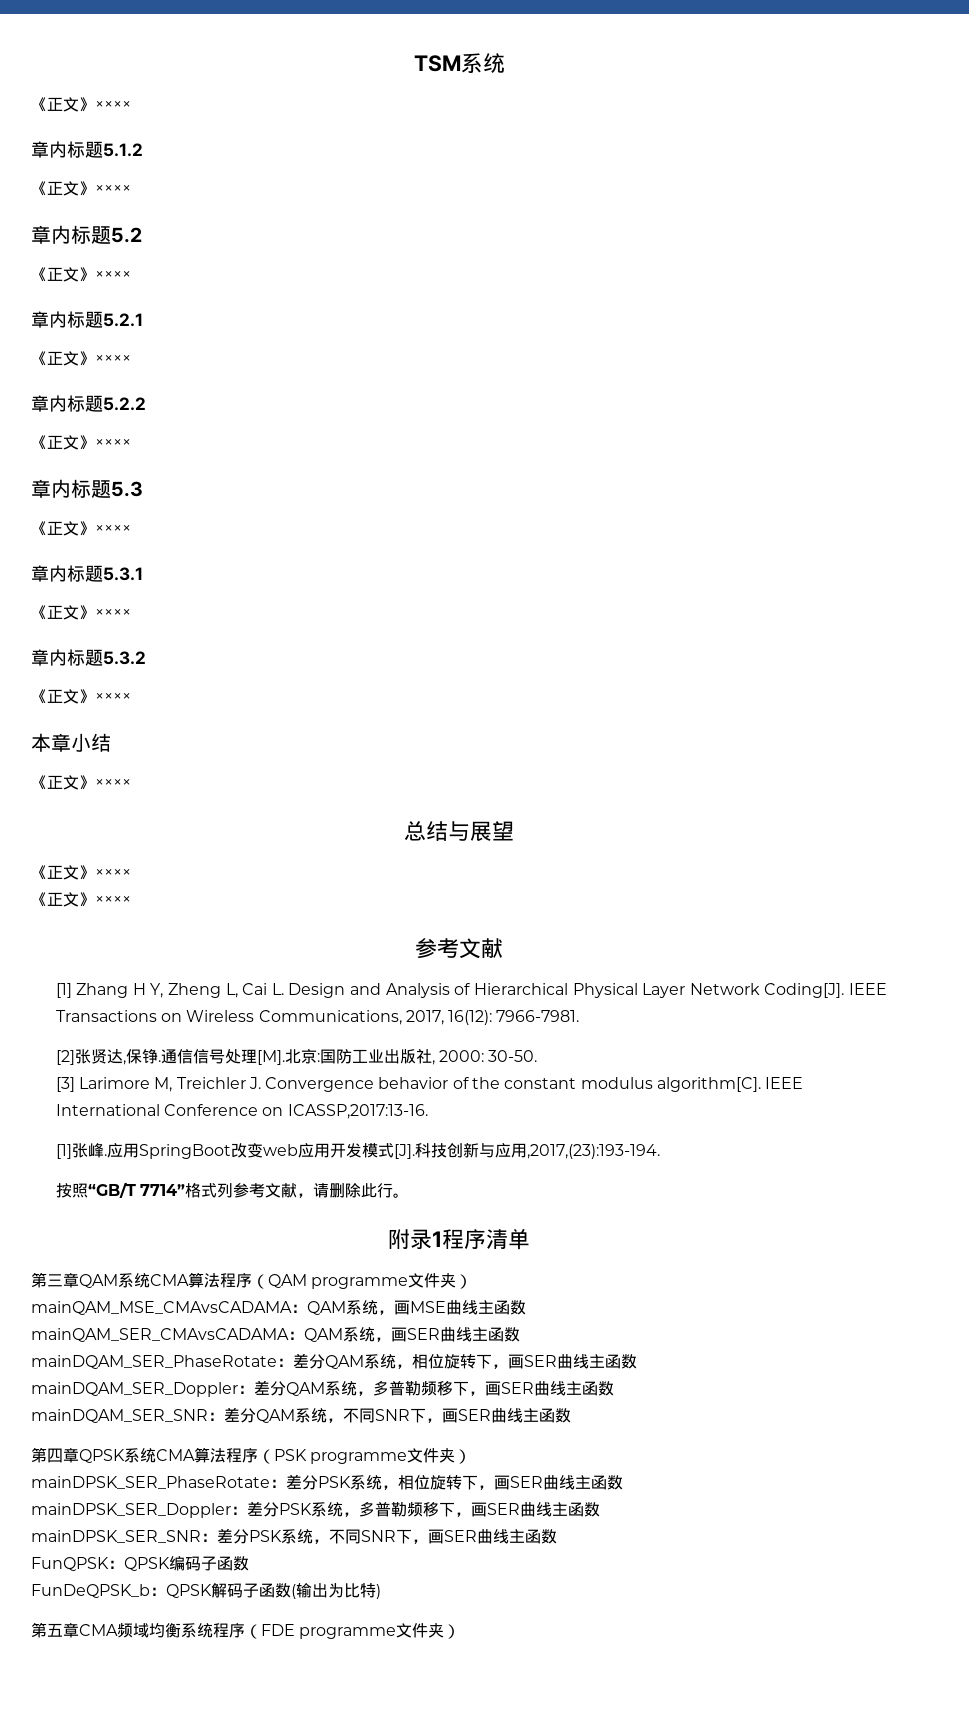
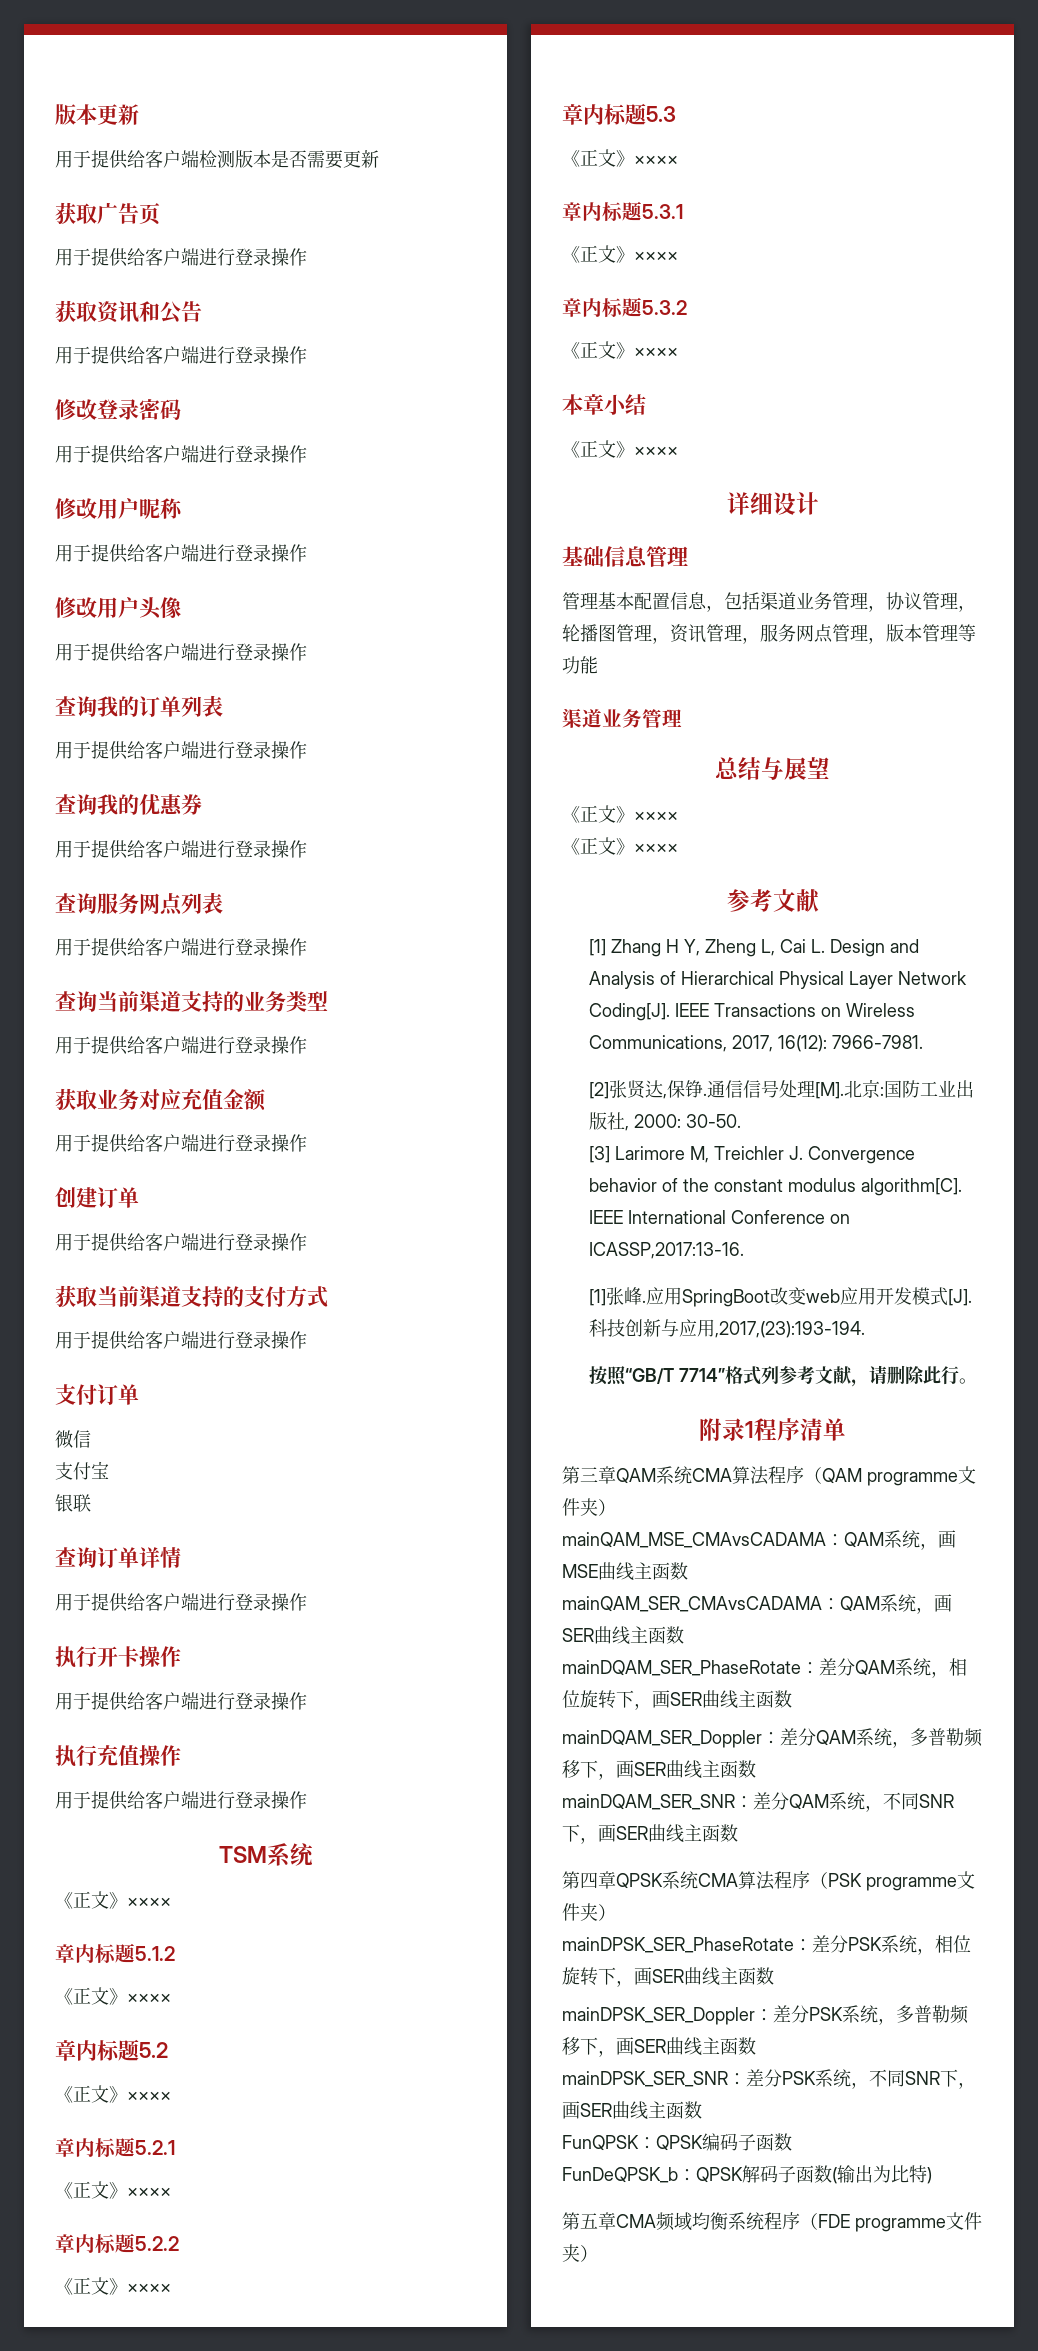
+ 版本更新
+ 用于提供给客户端检测版本是否需要更新
+ 获取广告页
+ 用于提供给客户端进行登录操作
+ 获取资讯和公告
+ 用于提供给客户端进行登录操作
+ 修改登录密码
+ 用于提供给客户端进行登录操作
+ 修改用户昵称
+ 用于提供给客户端进行登录操作
+ 修改用户头像
+ 用于提供给客户端进行登录操作
+ 查询我的订单列表
+ 用于提供给客户端进行登录操作
+ 查询我的优惠券
+ 用于提供给客户端进行登录操作
+ 查询服务网点列表
+ 用于提供给客户端进行登录操作
+ 查询当前渠道支持的业务类型
+ 用于提供给客户端进行登录操作
+ 获取业务对应充值金额
+ 用于提供给客户端进行登录操作
+ 创建订单
+ 用于提供给客户端进行登录操作
+ 获取当前渠道支持的支付方式
+ 用于提供给客户端进行登录操作
+ 支付订单
+ 微信
+ 支付宝
+ 银联
+ 查询订单详情
+ 用于提供给客户端进行登录操作
+ 执行开卡操作
+ 用于提供给客户端进行登录操作
+ 执行充值操作
+ 用于提供给客户端进行登录操作
+ 详细设计
+ 基础信息管理
+ 管理基本配置信息，包括渠道业务管理，协议管理，轮播图管理，资讯管理，服务网点管理，版本管理等功能
+ 渠道业务管理

